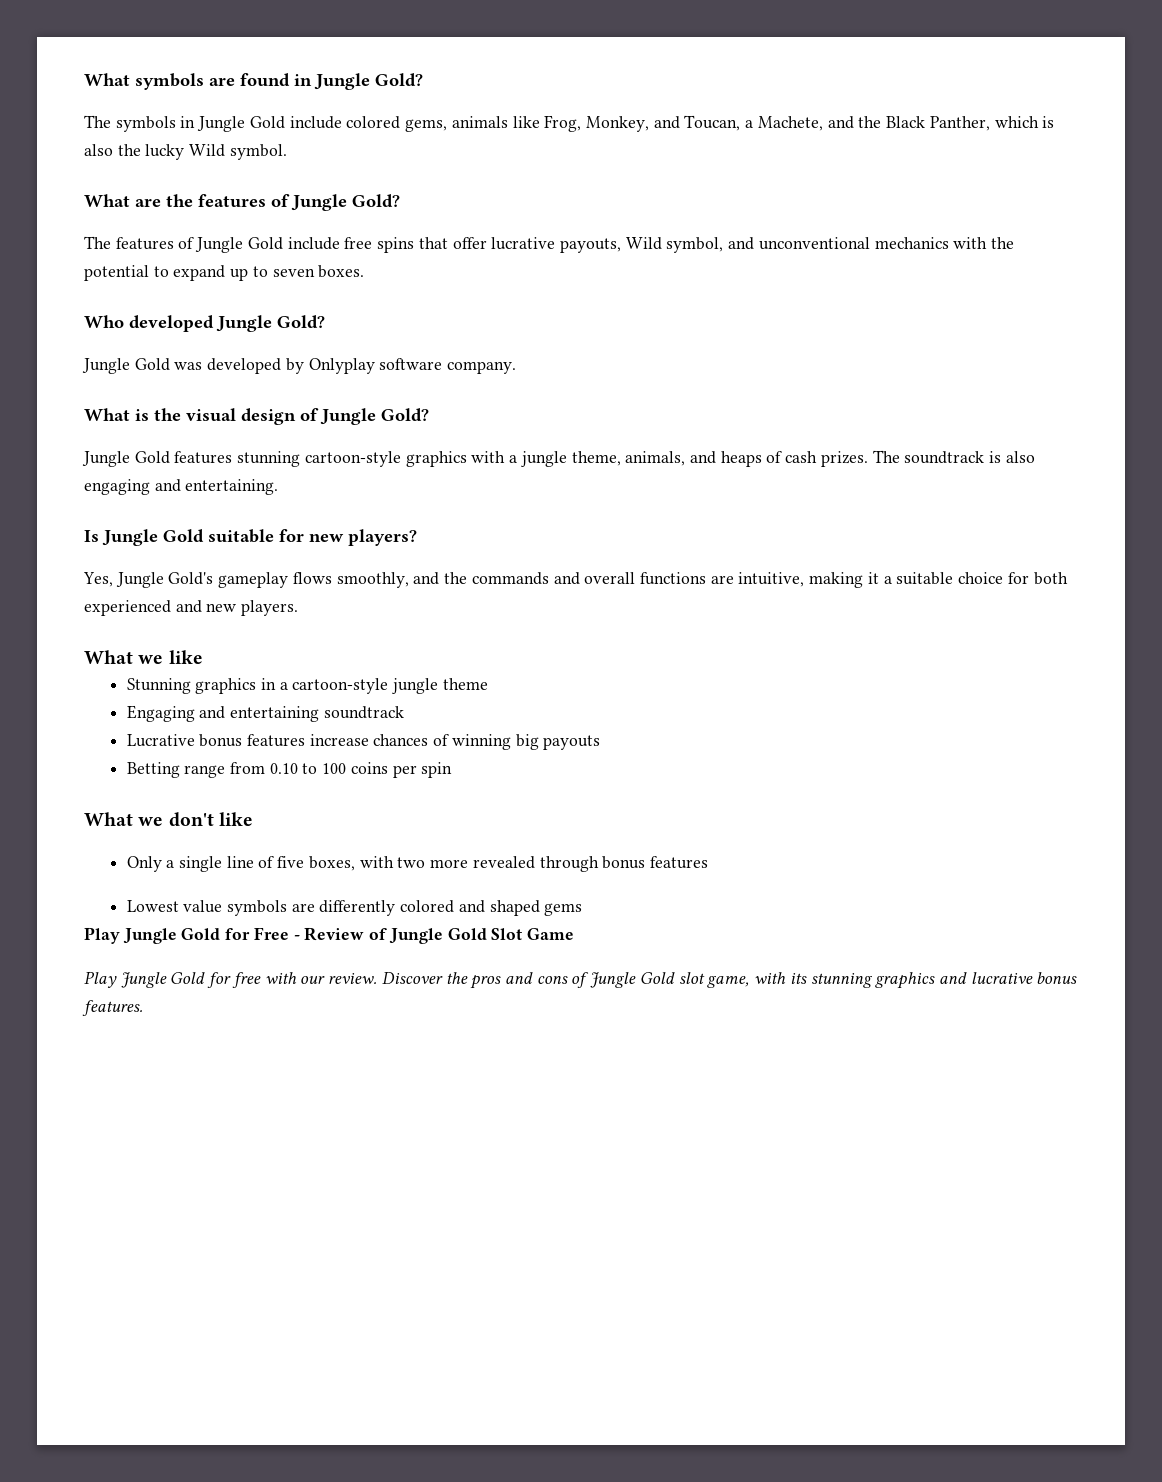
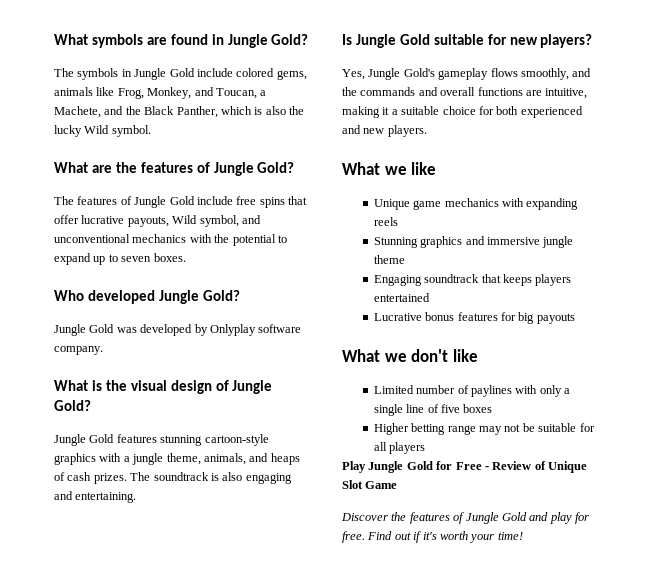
+ Unique game mechanics with expanding reels
- Stunning graphics in a cartoon-style jungle theme
+ Stunning graphics and immersive jungle theme
- Engaging and entertaining soundtrack
+ Engaging soundtrack that keeps players entertained
- Lucrative bonus features increase chances of winning big payouts
- Betting range from 0.10 to 100 coins per spin
+ Lucrative bonus features for big payouts
  What we don't like
- Only a single line of five boxes, with two more revealed through bonus features
- Lowest value symbols are differently colored and shaped gems
+ Limited number of paylines with only a single line of five boxes
+ Higher betting range may not be suitable for all players
- Play Jungle Gold for Free - Review of Jungle Gold Slot Game
+ Play Jungle Gold for Free - Review of Unique Slot Game
- Play Jungle Gold for free with our review. Discover the pros and cons of Jungle Gold slot game, with its stunning graphics and lucrative bonus features.
+ Discover the features of Jungle Gold and play for free. Find out if it's worth your time!

